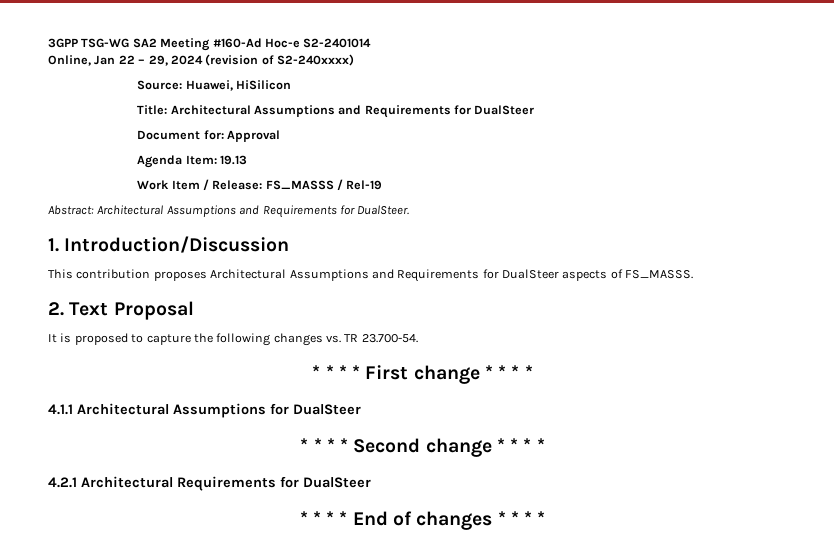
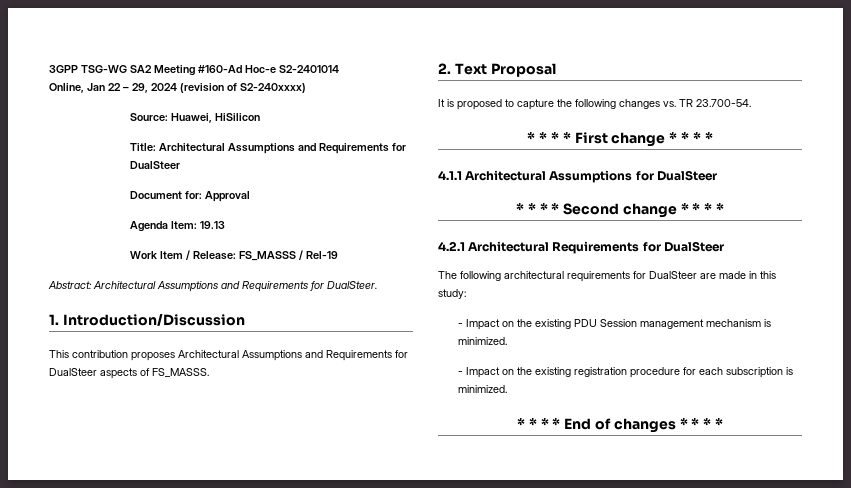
+ The following architectural requirements for DualSteer are made in this study:
+ - Impact on the existing PDU Session management mechanism is minimized.
+ - Impact on the existing registration procedure for each subscription is minimized.

